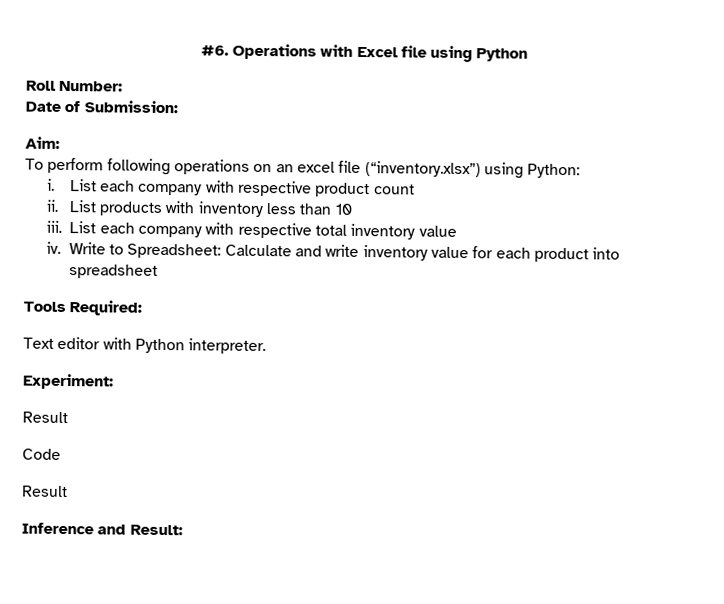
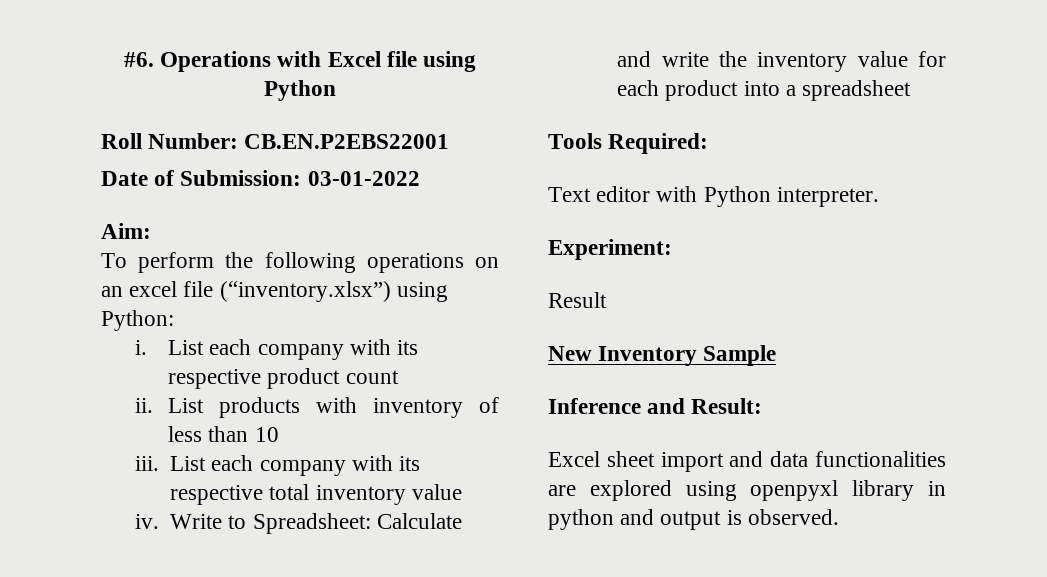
- Roll Number:
+ Roll Number: CB.EN.P2EBS22001
- Date of Submission:
+ Date of Submission: 03-01-2022
- To perform following operations on an excel file (“inventory.xlsx”) using Python:
+ To perform the following operations on an excel file (“inventory.xlsx”) using Python:
- List each company with respective product count
+ List each company with its respective product count
- List products with inventory less than 10
+ List products with inventory of less than 10
- List each company with respective total inventory value
+ List each company with its respective total inventory value
- Write to Spreadsheet: Calculate and write inventory value for each product into spreadsheet
+ Write to Spreadsheet: Calculate and write the inventory value for each product into a spreadsheet
- Code
- Result
+ New Inventory Sample
+ Excel sheet import and data functionalities are explored using openpyxl library in python and output is observed.

